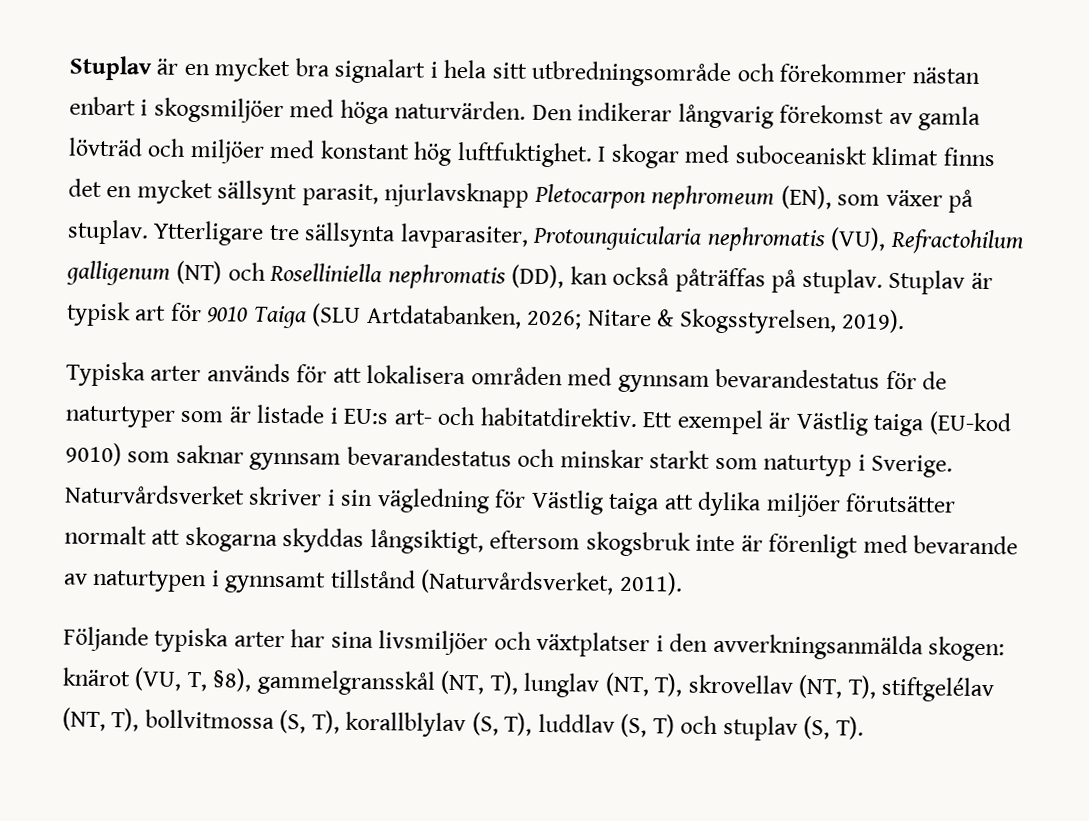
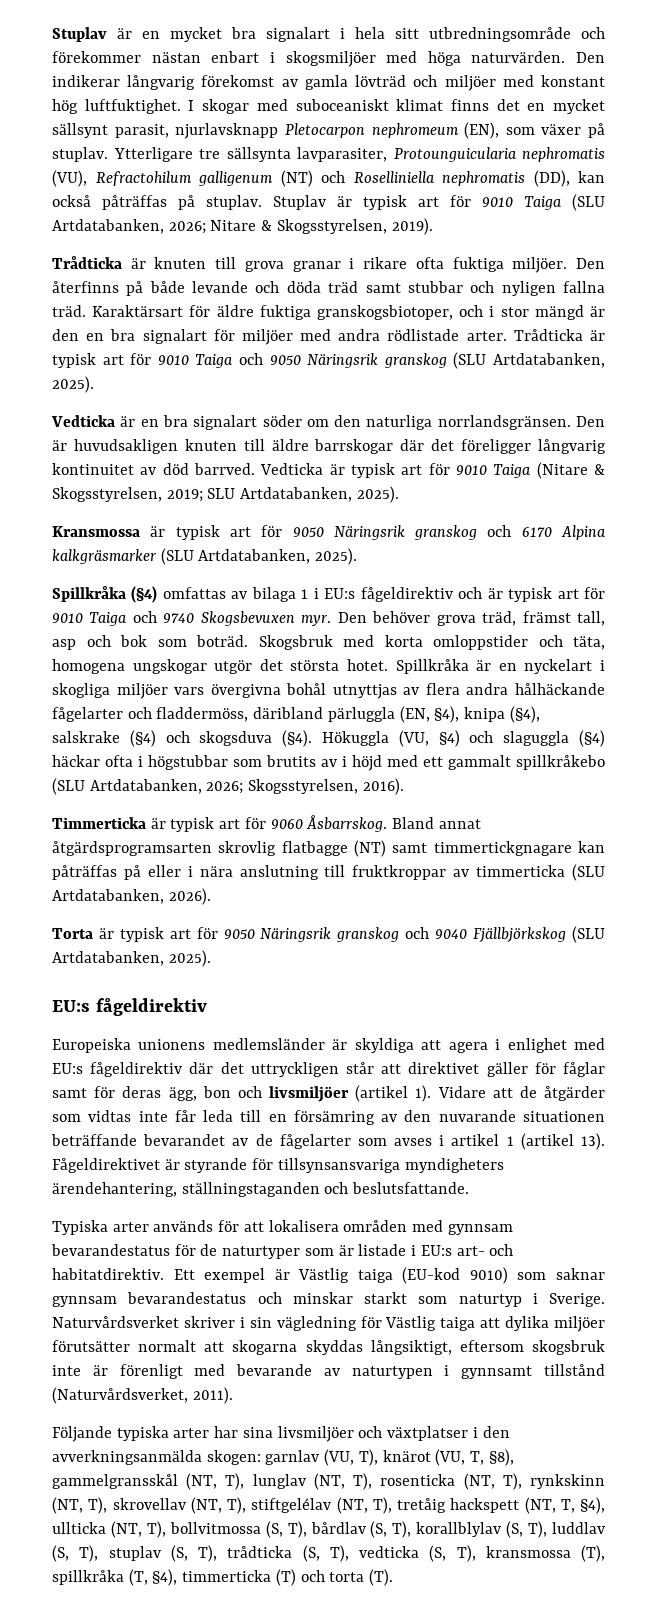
+ Trådticka är knuten till grova granar i rikare ofta fuktiga miljöer. Den återfinns på både levande och döda träd samt stubbar och nyligen fallna träd. Karaktärsart för äldre fuktiga granskogsbiotoper, och i stor mängd är den en bra signalart för miljöer med andra rödlistade arter. Trådticka är typisk art för 9010 Taiga och 9050 Näringsrik granskog (SLU Artdatabanken, 2025).
+ Vedticka är en bra signalart söder om den naturliga norrlandsgränsen. Den är huvudsakligen knuten till äldre barrskogar där det föreligger långvarig kontinuitet av död barrved. Vedticka är typisk art för 9010 Taiga (Nitare & Skogsstyrelsen, 2019; SLU Artdatabanken, 2025).
+ Kransmossa är typisk art för 9050 Näringsrik granskog och 6170 Alpina kalkgräsmarker (SLU Artdatabanken, 2025).
+ Spillkråka (§4) omfattas av bilaga 1 i EU:s fågeldirektiv och är typisk art för 9010 Taiga och 9740 Skogsbevuxen myr. Den behöver grova träd, främst tall, asp och bok som boträd. Skogsbruk med korta omloppstider och täta, homogena ungskogar utgör det största hotet. Spillkråka är en nyckelart i skogliga miljöer vars övergivna bohål utnyttjas av flera andra hålhäckande fågelarter och fladdermöss, däribland pärluggla (EN, §4), knipa (§4), salskrake (§4) och skogsduva (§4). Hökuggla (VU, §4) och slaguggla (§4) häckar ofta i högstubbar som brutits av i höjd med ett gammalt spillkråkebo (SLU Artdatabanken, 2026; Skogsstyrelsen, 2016).
+ Timmerticka är typisk art för 9060 Åsbarrskog. Bland annat åtgärdsprogramsarten skrovlig flatbagge (NT) samt timmertickgnagare kan påträffas på eller i nära anslutning till fruktkroppar av timmerticka (SLU Artdatabanken, 2026).
+ Torta är typisk art för 9050 Näringsrik granskog och 9040 Fjällbjörkskog (SLU Artdatabanken, 2025).
+ EU:s fågeldirektiv
+ Europeiska unionens medlemsländer är skyldiga att agera i enlighet med EU:s fågeldirektiv där det uttryckligen står att direktivet gäller för fåglar samt för deras ägg, bon och livsmiljöer (artikel 1). Vidare att de åtgärder som vidtas inte får leda till en försämring av den nuvarande situationen beträffande bevarandet av de fågelarter som avses i artikel 1 (artikel 13). Fågeldirektivet är styrande för tillsynsansvariga myndigheters ärendehantering, ställningstaganden och beslutsfattande.
- Följande typiska arter har sina livsmiljöer och växtplatser i den avverkningsanmälda skogen: knärot (VU, T, §8), gammelgransskål (NT, T), lunglav (NT, T), skrovellav (NT, T), stiftgelélav (NT, T), bollvitmossa (S, T), korallblylav (S, T), luddlav (S, T) och stuplav (S, T).
+ Följande typiska arter har sina livsmiljöer och växtplatser i den avverkningsanmälda skogen: garnlav (VU, T), knärot (VU, T, §8), gammelgransskål (NT, T), lunglav (NT, T), rosenticka (NT, T), rynkskinn (NT, T), skrovellav (NT, T), stiftgelélav (NT, T), tretåig hackspett (NT, T, §4), ullticka (NT, T), bollvitmossa (S, T), bårdlav (S, T), korallblylav (S, T), luddlav (S, T), stuplav (S, T), trådticka (S, T), vedticka (S, T), kransmossa (T), spillkråka (T, §4), timmerticka (T) och torta (T).

